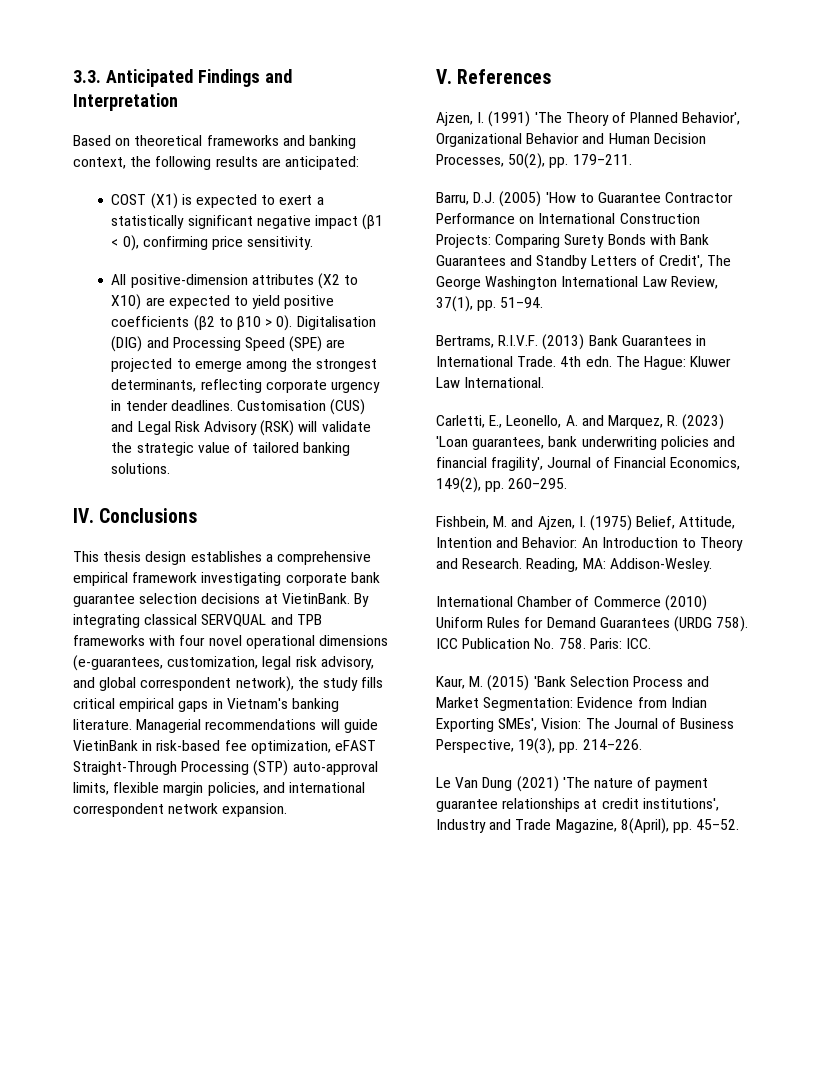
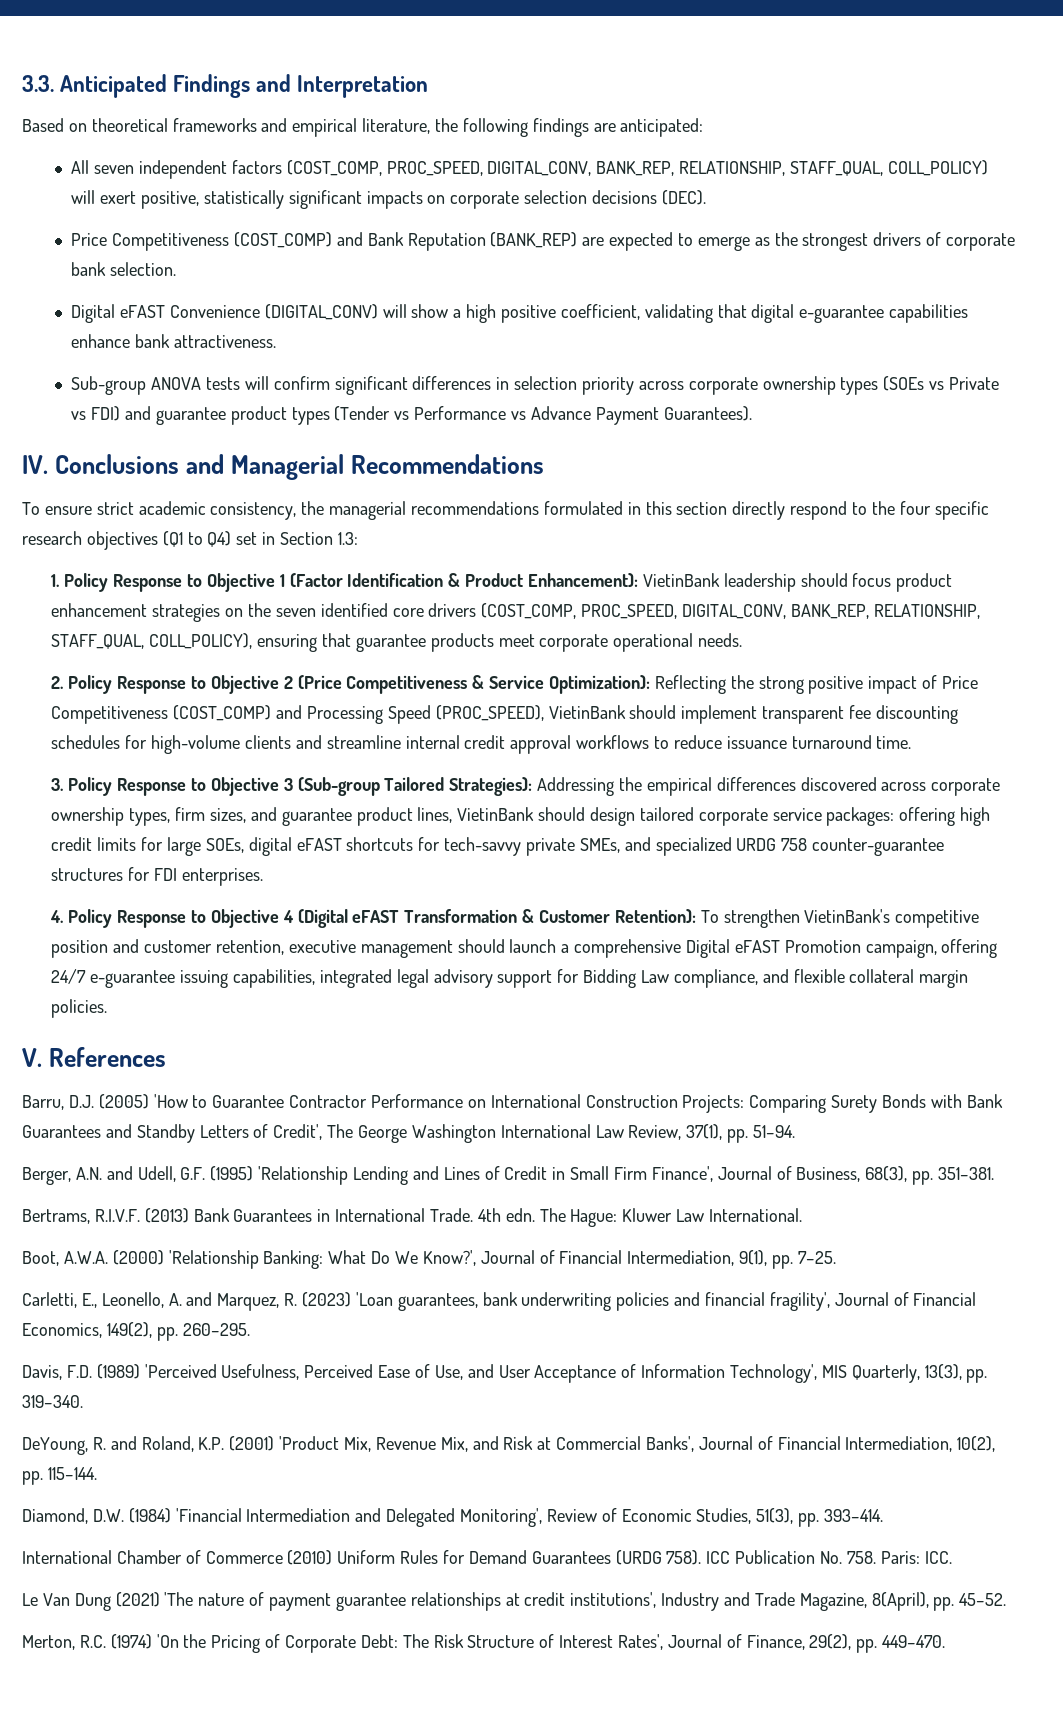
- Based on theoretical frameworks and banking context, the following results are anticipated:
+ Based on theoretical frameworks and empirical literature, the following findings are anticipated:
- COST (X1) is expected to exert a statistically significant negative impact (β1 < 0), confirming price sensitivity.
- All positive-dimension attributes (X2 to X10) are expected to yield positive coefficients (β2 to β10 > 0). Digitalisation (DIG) and Processing Speed (SPE) are projected to emerge among the strongest determinants, reflecting corporate urgency in tender deadlines. Customisation (CUS) and Legal Risk Advisory (RSK) will validate the strategic value of tailored banking solutions.
- IV. Conclusions
- This thesis design establishes a comprehensive empirical framework investigating corporate bank guarantee selection decisions at VietinBank. By integrating classical SERVQUAL and TPB frameworks with four novel operational dimensions (e-guarantees, customization, legal risk advisory, and global correspondent network), the study fills critical empirical gaps in Vietnam's banking literature. Managerial recommendations will guide VietinBank in risk-based fee optimization, eFAST Straight-Through Processing (STP) auto-approval limits, flexible margin policies, and international correspondent network expansion.
+ All seven independent factors (COST_COMP, PROC_SPEED, DIGITAL_CONV, BANK_REP, RELATIONSHIP, STAFF_QUAL, COLL_POLICY) will exert positive, statistically significant impacts on corporate selection decisions (DEC).
+ Price Competitiveness (COST_COMP) and Bank Reputation (BANK_REP) are expected to emerge as the strongest drivers of corporate bank selection.
+ Digital eFAST Convenience (DIGITAL_CONV) will show a high positive coefficient, validating that digital e-guarantee capabilities enhance bank attractiveness.
+ Sub-group ANOVA tests will confirm significant differences in selection priority across corporate ownership types (SOEs vs Private vs FDI) and guarantee product types (Tender vs Performance vs Advance Payment Guarantees).
+ IV. Conclusions and Managerial Recommendations
+ To ensure strict academic consistency, the managerial recommendations formulated in this section directly respond to the four specific research objectives (Q1 to Q4) set in Section 1.3:
+ 1. Policy Response to Objective 1 (Factor Identification & Product Enhancement): VietinBank leadership should focus product enhancement strategies on the seven identified core drivers (COST_COMP, PROC_SPEED, DIGITAL_CONV, BANK_REP, RELATIONSHIP, STAFF_QUAL, COLL_POLICY), ensuring that guarantee products meet corporate operational needs.
+ 2. Policy Response to Objective 2 (Price Competitiveness & Service Optimization): Reflecting the strong positive impact of Price Competitiveness (COST_COMP) and Processing Speed (PROC_SPEED), VietinBank should implement transparent fee discounting schedules for high-volume clients and streamline internal credit approval workflows to reduce issuance turnaround time.
+ 3. Policy Response to Objective 3 (Sub-group Tailored Strategies): Addressing the empirical differences discovered across corporate ownership types, firm sizes, and guarantee product lines, VietinBank should design tailored corporate service packages: offering high credit limits for large SOEs, digital eFAST shortcuts for tech-savvy private SMEs, and specialized URDG 758 counter-guarantee structures for FDI enterprises.
+ 4. Policy Response to Objective 4 (Digital eFAST Transformation & Customer Retention): To strengthen VietinBank's competitive position and customer retention, executive management should launch a comprehensive Digital eFAST Promotion campaign, offering 24/7 e-guarantee issuing capabilities, integrated legal advisory support for Bidding Law compliance, and flexible collateral margin policies.
  V. References
- Ajzen, I. (1991) 'The Theory of Planned Behavior', Organizational Behavior and Human Decision Processes, 50(2), pp. 179–211.
+ Berger, A.N. and Udell, G.F. (1995) 'Relationship Lending and Lines of Credit in Small Firm Finance', Journal of Business, 68(3), pp. 351–381.
+ Boot, A.W.A. (2000) 'Relationship Banking: What Do We Know?', Journal of Financial Intermediation, 9(1), pp. 7–25.
- Fishbein, M. and Ajzen, I. (1975) Belief, Attitude, Intention and Behavior: An Introduction to Theory and Research. Reading, MA: Addison-Wesley.
+ Davis, F.D. (1989) 'Perceived Usefulness, Perceived Ease of Use, and User Acceptance of Information Technology', MIS Quarterly, 13(3), pp. 319–340.
+ DeYoung, R. and Roland, K.P. (2001) 'Product Mix, Revenue Mix, and Risk at Commercial Banks', Journal of Financial Intermediation, 10(2), pp. 115–144.
+ Diamond, D.W. (1984) 'Financial Intermediation and Delegated Monitoring', Review of Economic Studies, 51(3), pp. 393–414.
- Kaur, M. (2015) 'Bank Selection Process and Market Segmentation: Evidence from Indian Exporting SMEs', Vision: The Journal of Business Perspective, 19(3), pp. 214–226.
+ Merton, R.C. (1974) 'On the Pricing of Corporate Debt: The Risk Structure of Interest Rates', Journal of Finance, 29(2), pp. 449–470.

